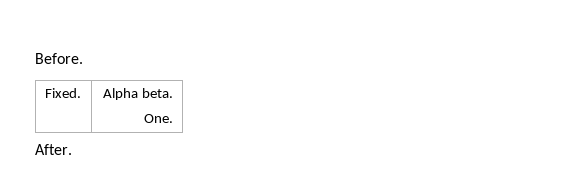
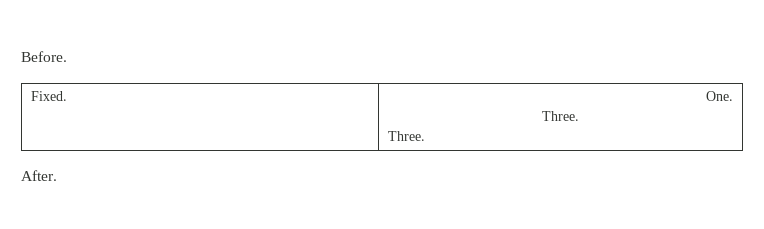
- Fixed. | Alpha beta.
- One.
+ Fixed. | One.
+ Three.
+ Three.

